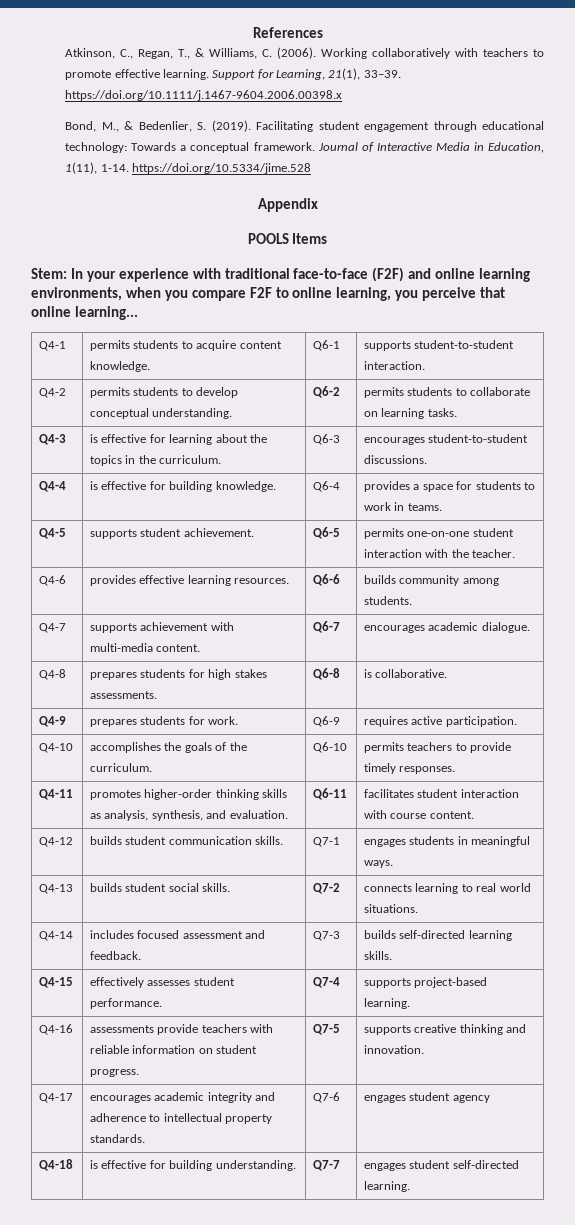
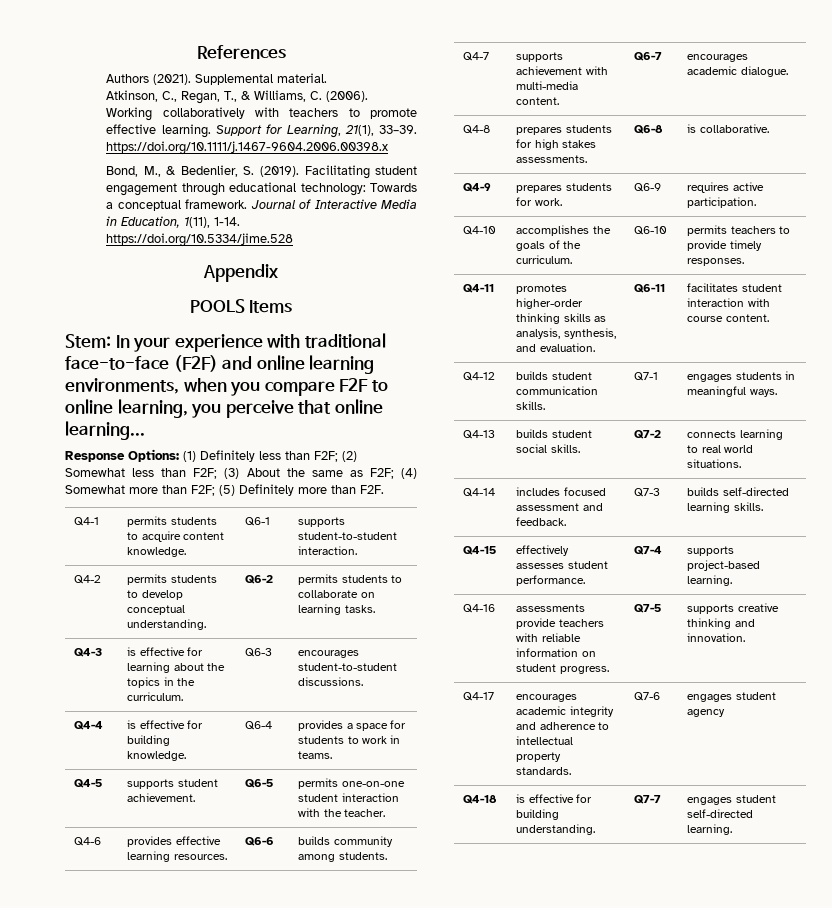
+ Authors (2021). Supplemental material.
+ Response Options: (1) Definitely less than F2F; (2) Somewhat less than F2F; (3) About the same as F2F; (4) Somewhat more than F2F; (5) Definitely more than F2F.

